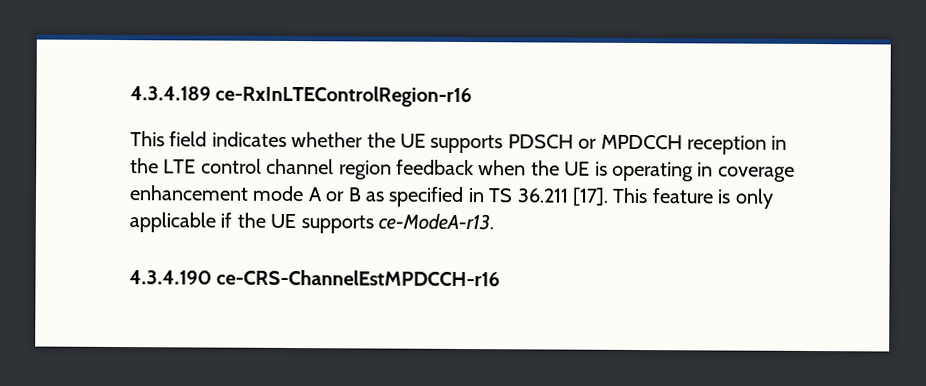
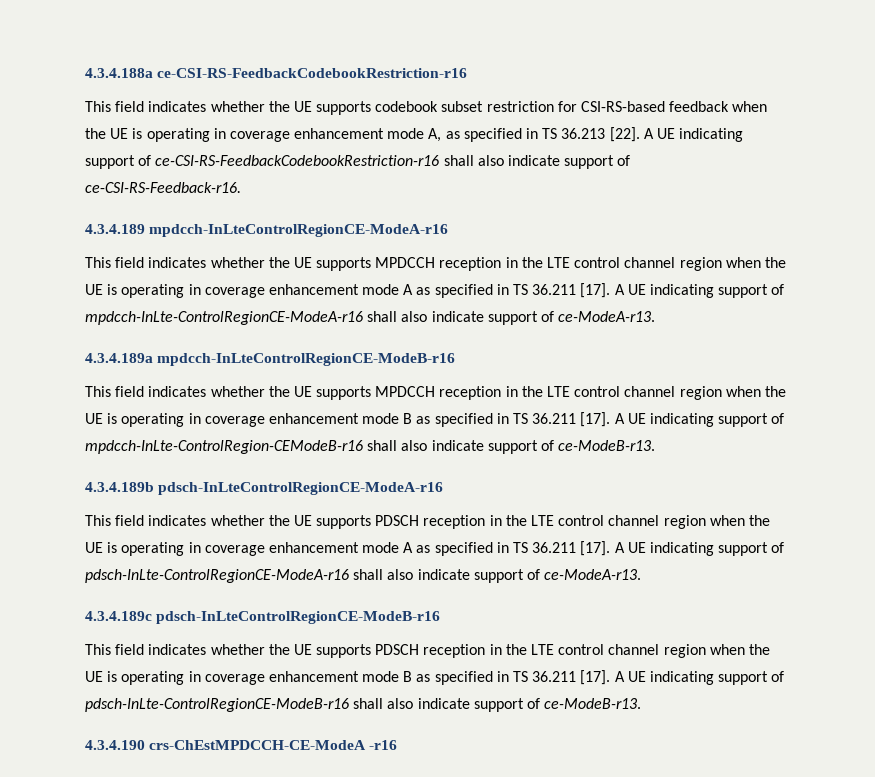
- 4.3.4.189 ce-RxInLTEControlRegion-r16
- This field indicates whether the UE supports PDSCH or MPDCCH reception in the LTE control channel region feedback when the UE is operating in coverage enhancement mode A or B as specified in TS 36.211 [17]. This feature is only applicable if the UE supports ce-ModeA-r13.
+ 4.3.4.188a ce-CSI-RS-FeedbackCodebookRestriction-r16
+ This field indicates whether the UE supports codebook subset restriction for CSI-RS-based feedback when the UE is operating in coverage enhancement mode A, as specified in TS 36.213 [22]. A UE indicating support of ce-CSI-RS-FeedbackCodebookRestriction-r16 shall also indicate support of ce-CSI-RS-Feedback-r16.
+ 4.3.4.189 mpdcch-InLteControlRegionCE-ModeA-r16
+ This field indicates whether the UE supports MPDCCH reception in the LTE control channel region when the UE is operating in coverage enhancement mode A as specified in TS 36.211 [17]. A UE indicating support of mpdcch-InLte-ControlRegionCE-ModeA-r16 shall also indicate support of ce-ModeA-r13.
+ 4.3.4.189a mpdcch-InLteControlRegionCE-ModeB-r16
+ This field indicates whether the UE supports MPDCCH reception in the LTE control channel region when the UE is operating in coverage enhancement mode B as specified in TS 36.211 [17]. A UE indicating support of mpdcch-InLte-ControlRegion-CEModeB-r16 shall also indicate support of ce-ModeB-r13.
+ 4.3.4.189b pdsch-InLteControlRegionCE-ModeA-r16
+ This field indicates whether the UE supports PDSCH reception in the LTE control channel region when the UE is operating in coverage enhancement mode A as specified in TS 36.211 [17]. A UE indicating support of pdsch-InLte-ControlRegionCE-ModeA-r16 shall also indicate support of ce-ModeA-r13.
+ 4.3.4.189c pdsch-InLteControlRegionCE-ModeB-r16
+ This field indicates whether the UE supports PDSCH reception in the LTE control channel region when the UE is operating in coverage enhancement mode B as specified in TS 36.211 [17]. A UE indicating support of pdsch-InLte-ControlRegionCE-ModeB-r16 shall also indicate support of ce-ModeB-r13.
- 4.3.4.190 ce-CRS-ChannelEstMPDCCH-r16
+ 4.3.4.190 crs-ChEstMPDCCH-CE-ModeA -r16

